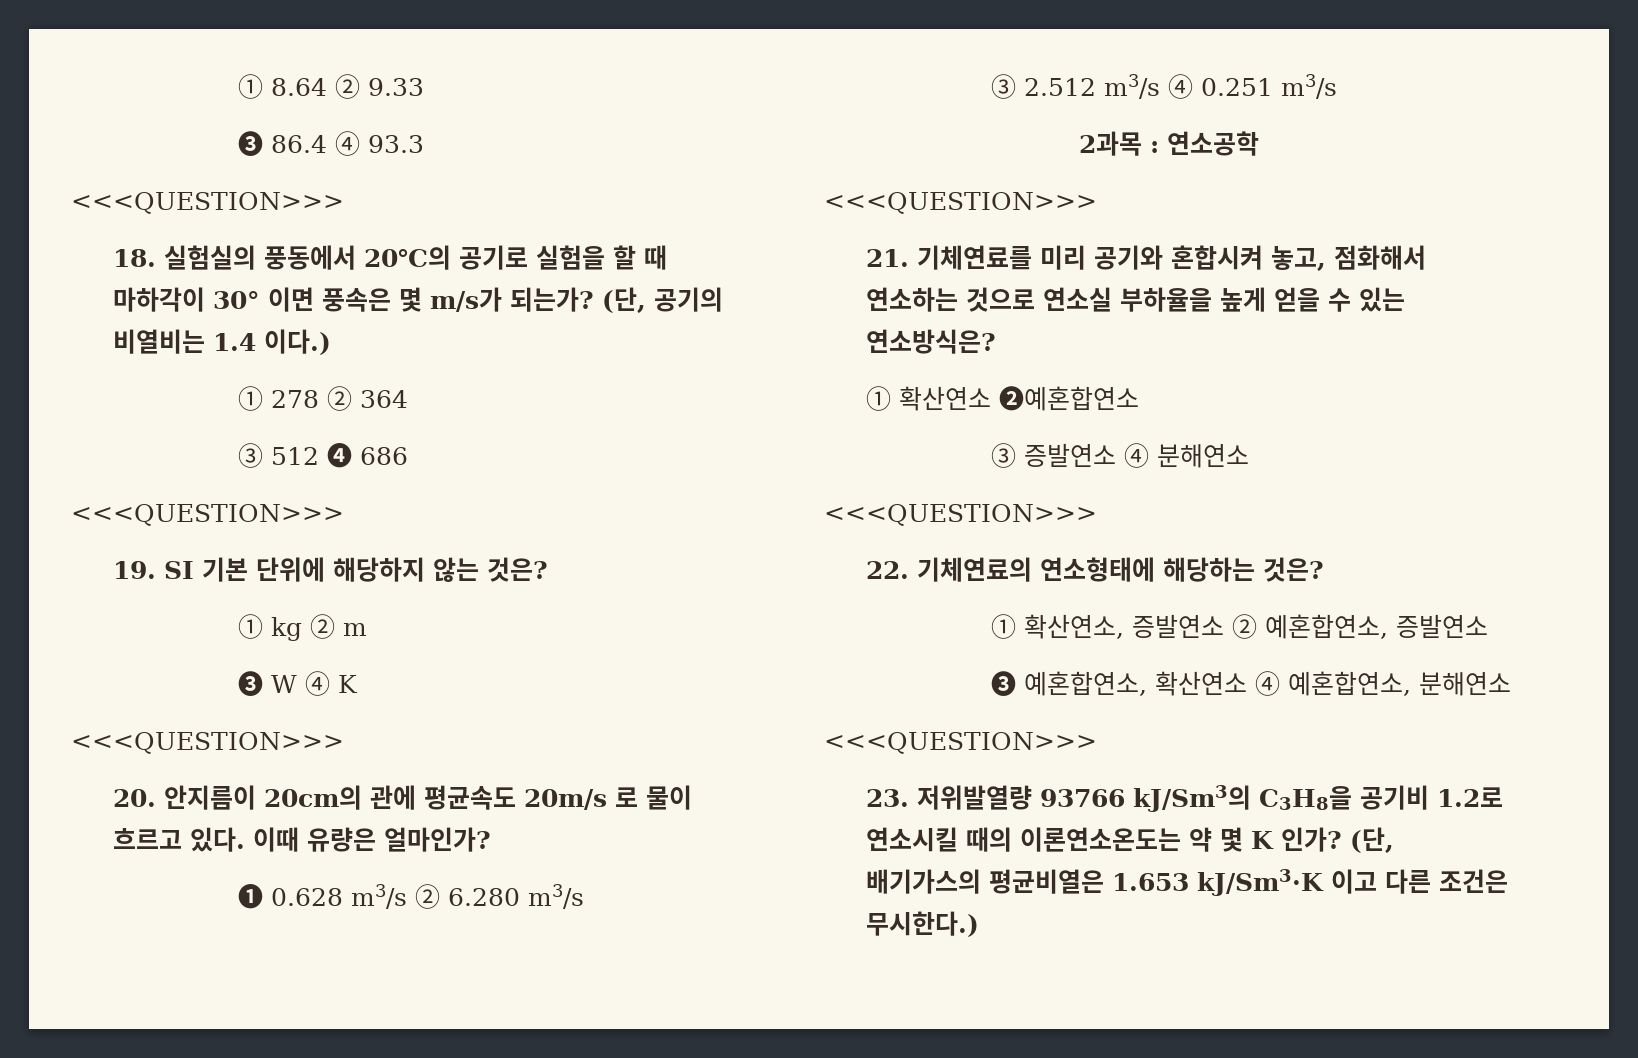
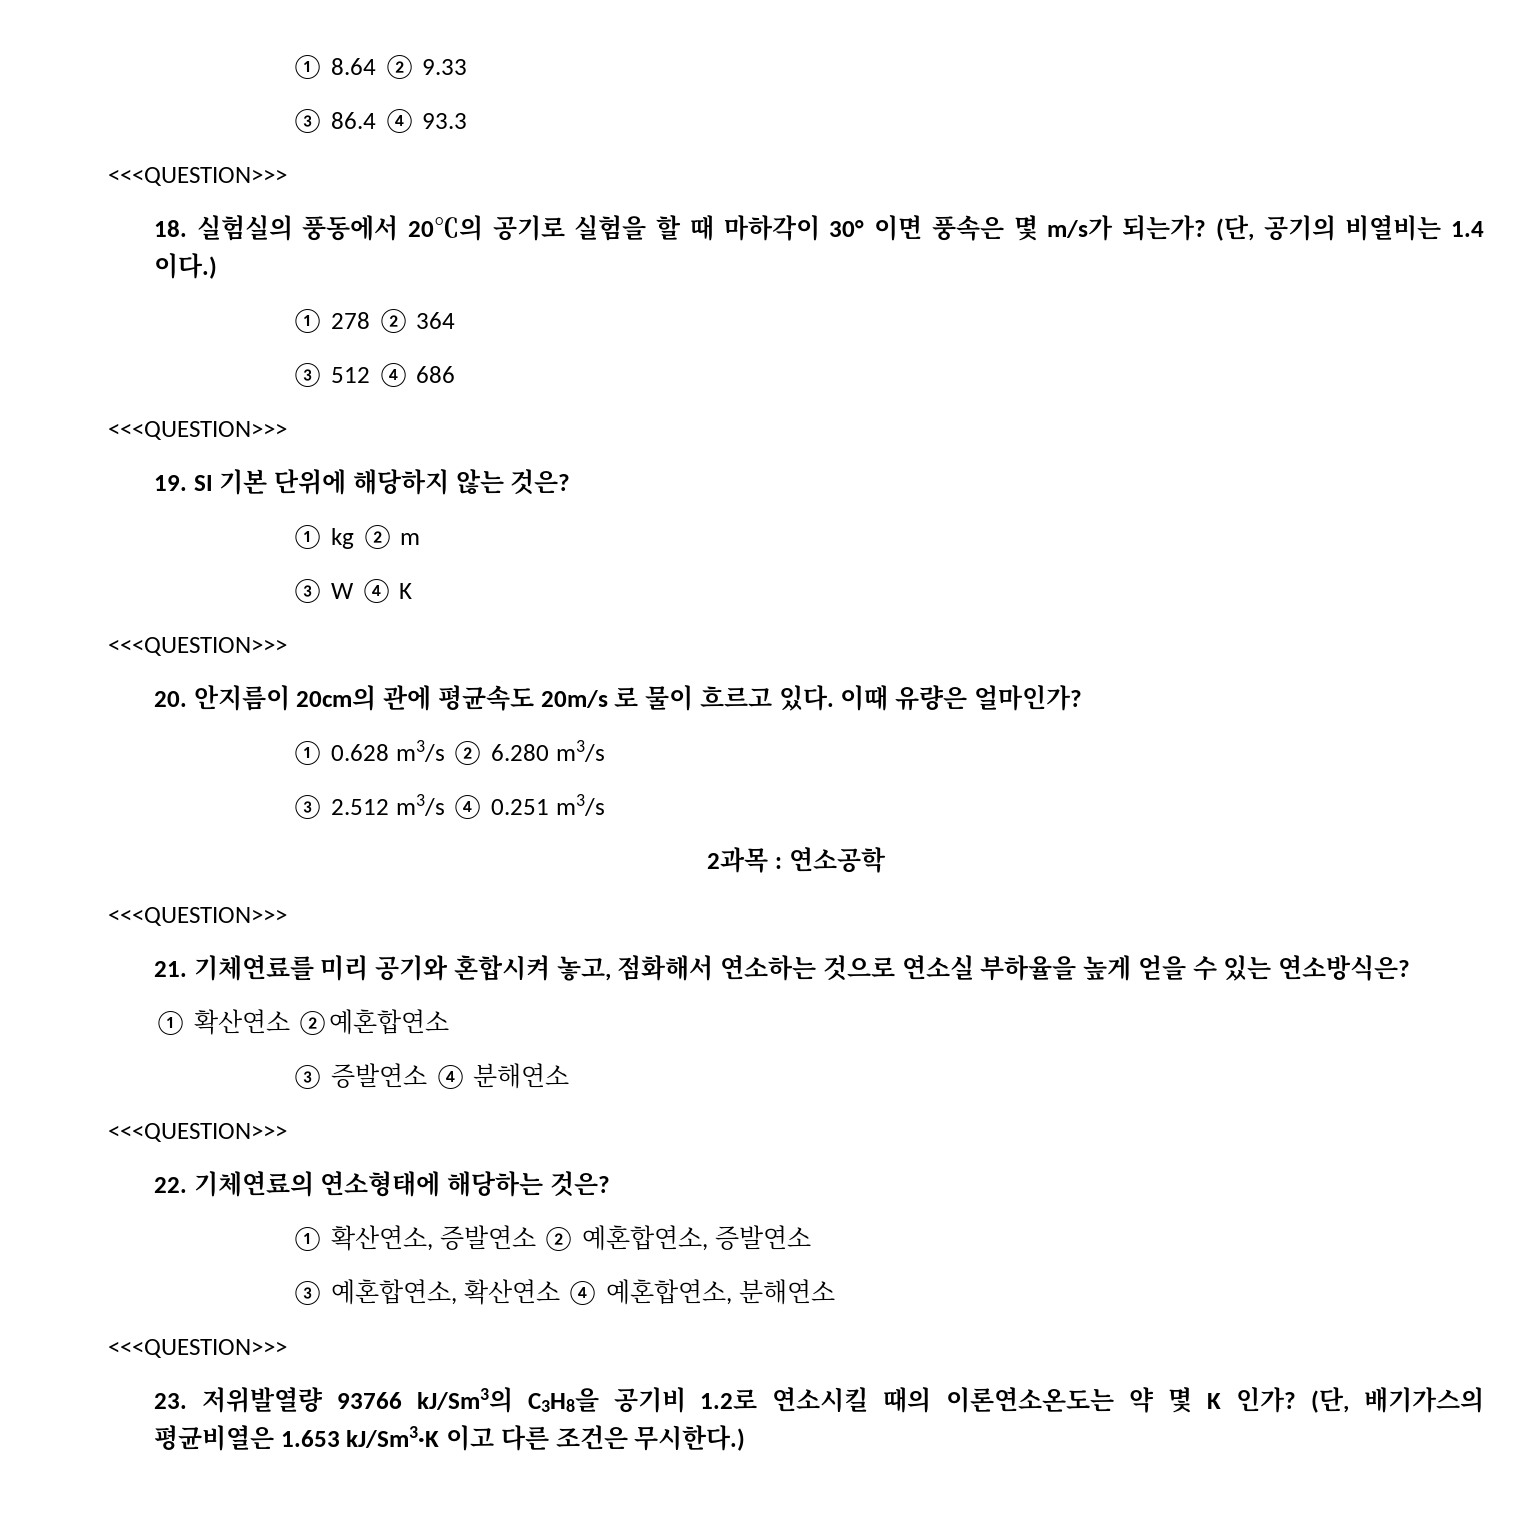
- ❸ 86.4 ④ 93.3
+ ③ 86.4 ④ 93.3
- ③ 512 ❹ 686
+ ③ 512 ④ 686
- ❸ W ④ K
+ ③ W ④ K
- ❶ 0.628 m3/s ② 6.280 m3/s
+ ① 0.628 m3/s ② 6.280 m3/s
- ① 확산연소 ❷예혼합연소
+ ① 확산연소 ②예혼합연소
- ❸ 예혼합연소, 확산연소 ④ 예혼합연소, 분해연소
+ ③ 예혼합연소, 확산연소 ④ 예혼합연소, 분해연소

